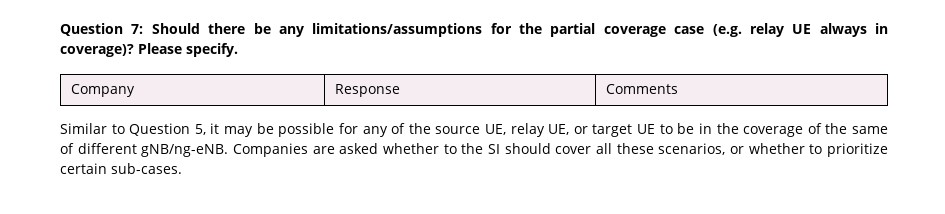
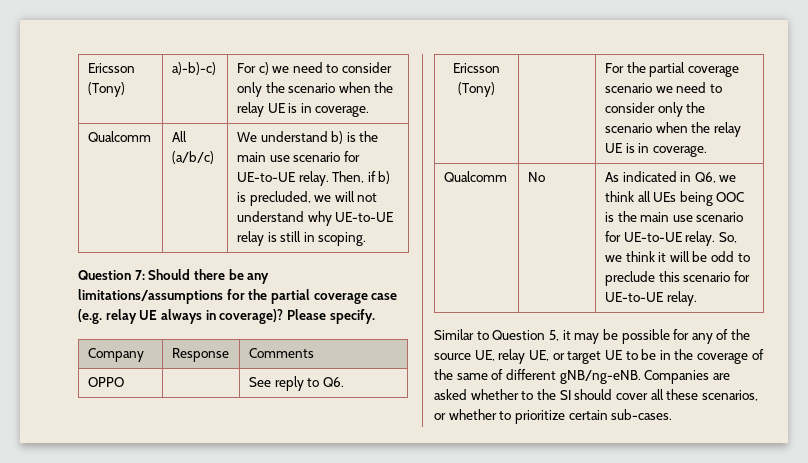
+ Ericsson (Tony) | a)-b)-c) | For c) we need to consider only the scenario when the relay UE is in coverage.
+ Qualcomm | All (a/b/c) | We understand b) is the main use scenario for UE-to-UE relay. Then, if b) is precluded, we will not understand why UE-to-UE relay is still in scoping.
+ OPPO | | See reply to Q6.
+ Ericsson (Tony) | | For the partial coverage scenario we need to consider only the scenario when the relay UE is in coverage.
+ Qualcomm | No | As indicated in Q6, we think all UEs being OOC is the main use scenario for UE-to-UE relay. So, we think it will be odd to preclude this scenario for UE-to-UE relay.

